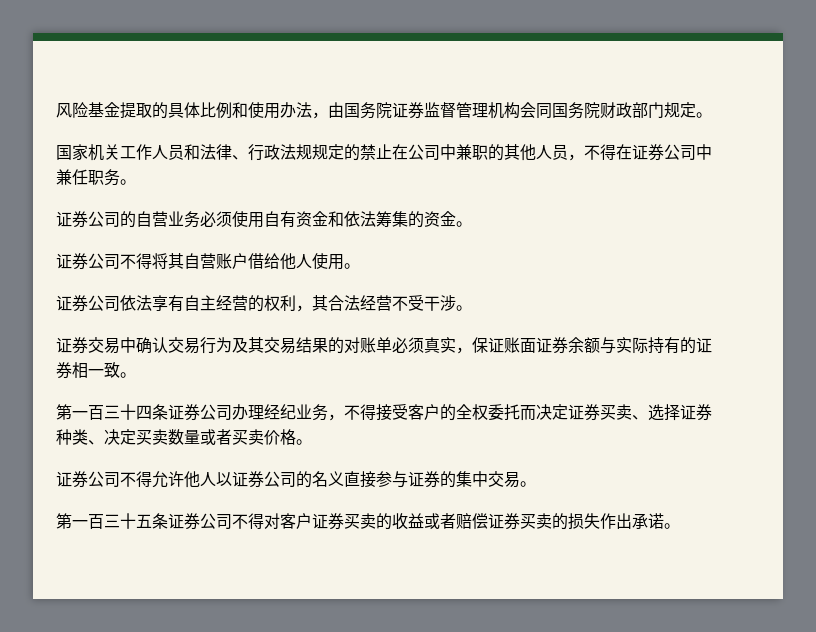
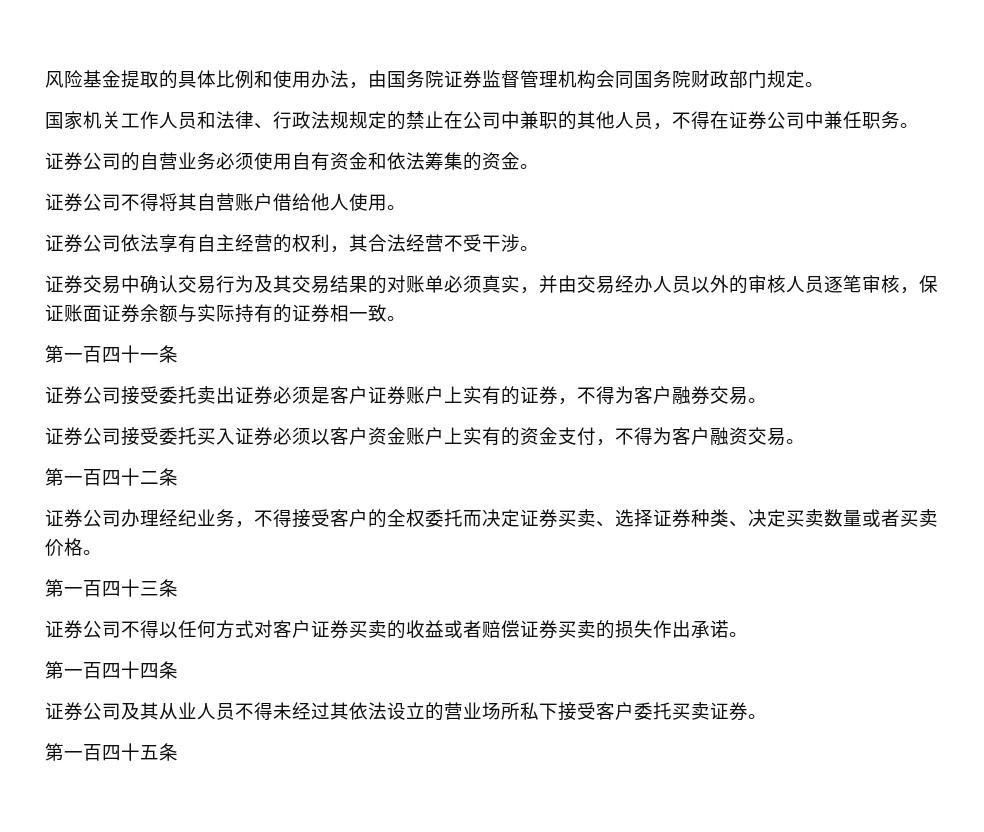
- 证券交易中确认交易行为及其交易结果的对账单必须真实，保证账面证券余额与实际持有的证券相一致。
+ 证券交易中确认交易行为及其交易结果的对账单必须真实，并由交易经办人员以外的审核人员逐笔审核，保证账面证券余额与实际持有的证券相一致。
- 第一百三十四条证券公司办理经纪业务，不得接受客户的全权委托而决定证券买卖、选择证券种类、决定买卖数量或者买卖价格。
+ 第一百四十一条
+ 证券公司接受委托卖出证券必须是客户证券账户上实有的证券，不得为客户融券交易。
+ 证券公司接受委托买入证券必须以客户资金账户上实有的资金支付，不得为客户融资交易。
+ 第一百四十二条
+ 证券公司办理经纪业务，不得接受客户的全权委托而决定证券买卖、选择证券种类、决定买卖数量或者买卖价格。
- 证券公司不得允许他人以证券公司的名义直接参与证券的集中交易。
- 第一百三十五条证券公司不得对客户证券买卖的收益或者赔偿证券买卖的损失作出承诺。
+ 第一百四十三条
+ 证券公司不得以任何方式对客户证券买卖的收益或者赔偿证券买卖的损失作出承诺。
+ 第一百四十四条
+ 证券公司及其从业人员不得未经过其依法设立的营业场所私下接受客户委托买卖证券。
+ 第一百四十五条

